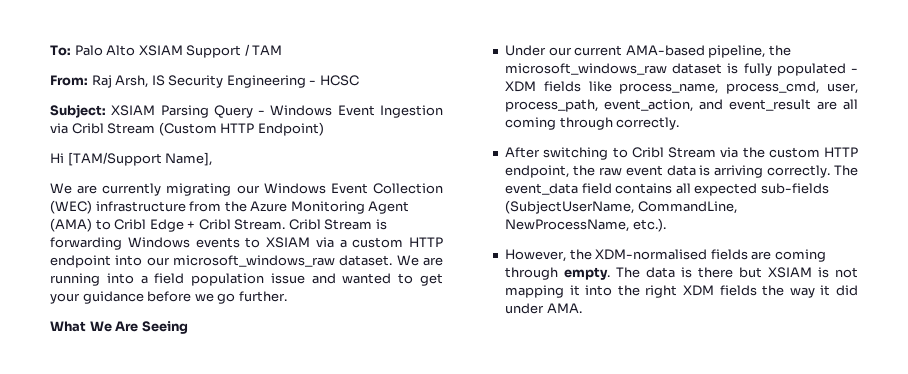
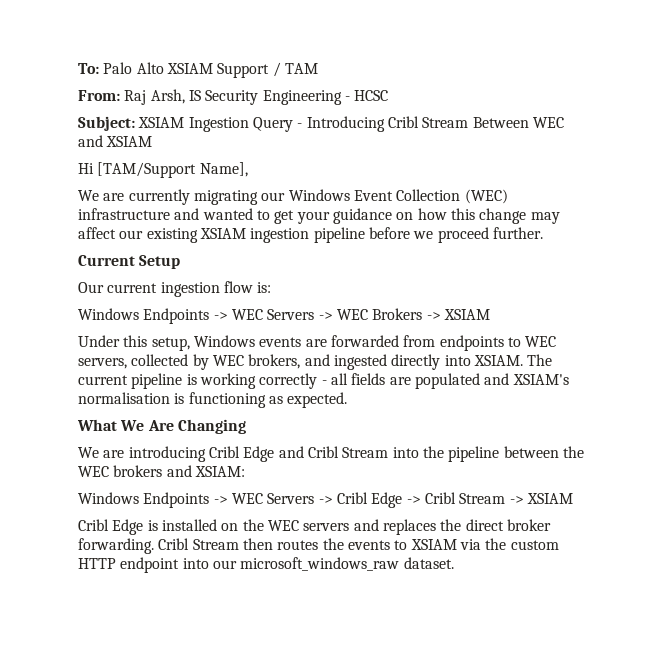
- Subject: XSIAM Parsing Query - Windows Event Ingestion via Cribl Stream (Custom HTTP Endpoint)
+ Subject: XSIAM Ingestion Query - Introducing Cribl Stream Between WEC and XSIAM
- We are currently migrating our Windows Event Collection (WEC) infrastructure from the Azure Monitoring Agent (AMA) to Cribl Edge + Cribl Stream. Cribl Stream is forwarding Windows events to XSIAM via a custom HTTP endpoint into our microsoft_windows_raw dataset. We are running into a field population issue and wanted to get your guidance before we go further.
- What We Are Seeing
- Under our current AMA-based pipeline, the microsoft_windows_raw dataset is fully populated - XDM fields like process_name, process_cmd, user, process_path, event_action, and event_result are all coming through correctly.
- After switching to Cribl Stream via the custom HTTP endpoint, the raw event data is arriving correctly. The event_data field contains all expected sub-fields (SubjectUserName, CommandLine, NewProcessName, etc.).
- However, the XDM-normalised fields are coming through empty. The data is there but XSIAM is not mapping it into the right XDM fields the way it did under AMA.
+ We are currently migrating our Windows Event Collection (WEC) infrastructure and wanted to get your guidance on how this change may affect our existing XSIAM ingestion pipeline before we proceed further.
+ Current Setup
+ Our current ingestion flow is:
+ Windows Endpoints -> WEC Servers -> WEC Brokers -> XSIAM
+ Under this setup, Windows events are forwarded from endpoints to WEC servers, collected by WEC brokers, and ingested directly into XSIAM. The current pipeline is working correctly - all fields are populated and XSIAM's normalisation is functioning as expected.
+ What We Are Changing
+ We are introducing Cribl Edge and Cribl Stream into the pipeline between the WEC brokers and XSIAM:
+ Windows Endpoints -> WEC Servers -> Cribl Edge -> Cribl Stream -> XSIAM
+ Cribl Edge is installed on the WEC servers and replaces the direct broker forwarding. Cribl Stream then routes the events to XSIAM via the custom HTTP endpoint into our microsoft_windows_raw dataset.

